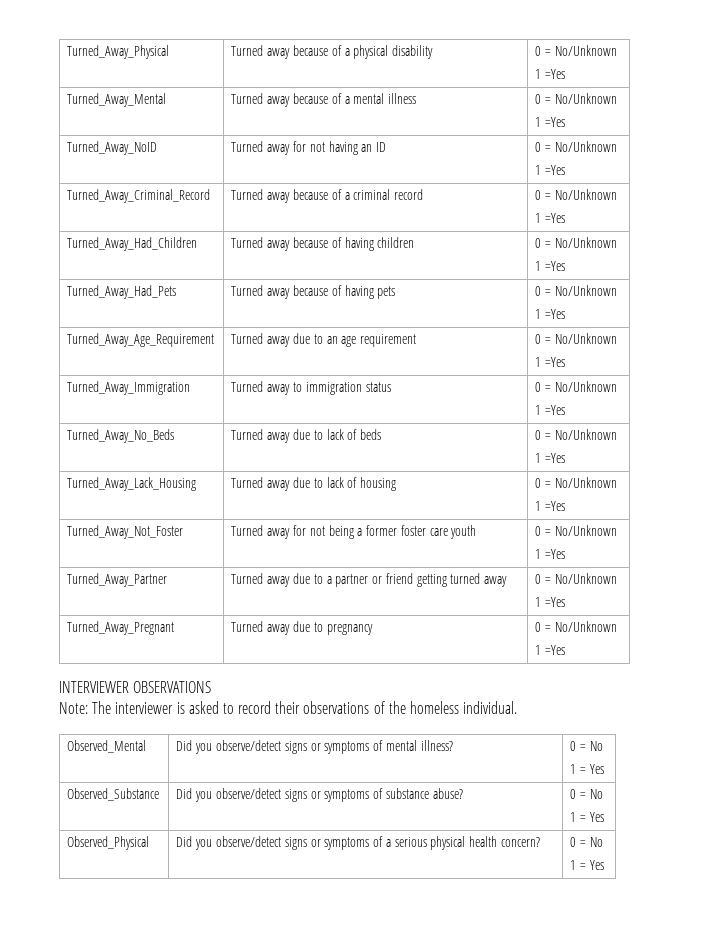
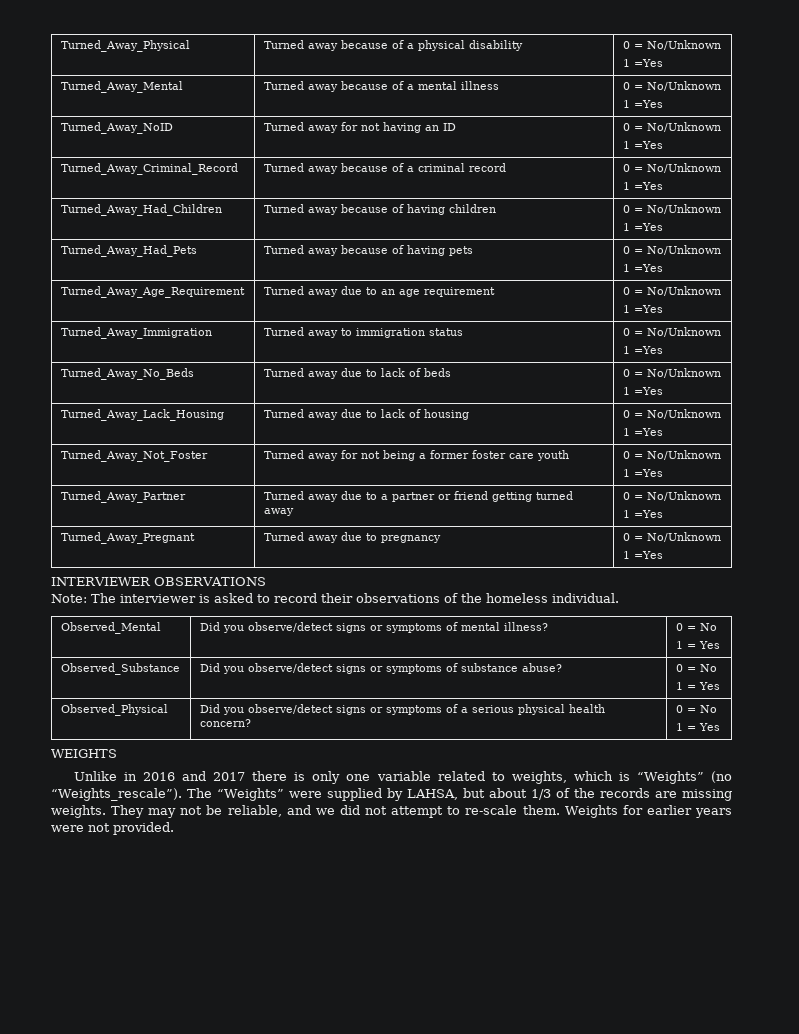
+ WEIGHTS
+ Unlike in 2016 and 2017 there is only one variable related to weights, which is “Weights” (no “Weights_rescale”). The “Weights” were supplied by LAHSA, but about 1/3 of the records are missing weights. They may not be reliable, and we did not attempt to re-scale them. Weights for earlier years were not provided.

